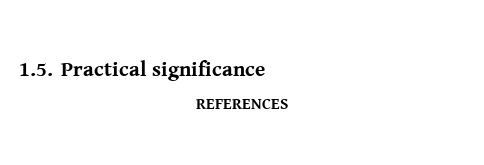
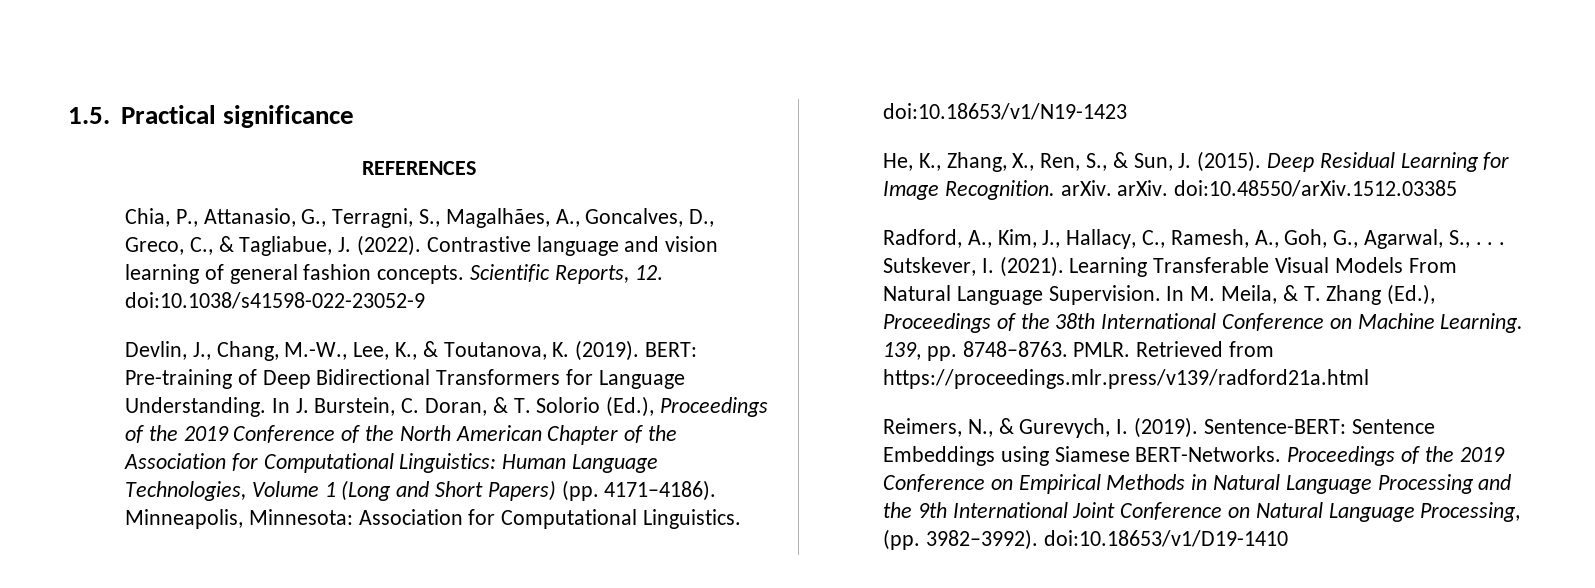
+ Chia, P., Attanasio, G., Terragni, S., Magalhães, A., Goncalves, D., Greco, C., & Tagliabue, J. (2022). Contrastive language and vision learning of general fashion concepts. Scientific Reports, 12. doi:10.1038/s41598-022-23052-9
+ Devlin, J., Chang, M.-W., Lee, K., & Toutanova, K. (2019). BERT: Pre-training of Deep Bidirectional Transformers for Language Understanding. In J. Burstein, C. Doran, & T. Solorio (Ed.), Proceedings of the 2019 Conference of the North American Chapter of the Association for Computational Linguistics: Human Language Technologies, Volume 1 (Long and Short Papers) (pp. 4171–4186). Minneapolis, Minnesota: Association for Computational Linguistics. doi:10.18653/v1/N19-1423
+ He, K., Zhang, X., Ren, S., & Sun, J. (2015). Deep Residual Learning for Image Recognition. arXiv. arXiv. doi:10.48550/arXiv.1512.03385
+ Radford, A., Kim, J., Hallacy, C., Ramesh, A., Goh, G., Agarwal, S., . . . Sutskever, I. (2021). Learning Transferable Visual Models From Natural Language Supervision. In M. Meila, & T. Zhang (Ed.), Proceedings of the 38th International Conference on Machine Learning. 139, pp. 8748–8763. PMLR. Retrieved from https://proceedings.mlr.press/v139/radford21a.html
+ Reimers, N., & Gurevych, I. (2019). Sentence-BERT: Sentence Embeddings using Siamese BERT-Networks. Proceedings of the 2019 Conference on Empirical Methods in Natural Language Processing and the 9th International Joint Conference on Natural Language Processing, (pp. 3982–3992). doi:10.18653/v1/D19-1410

